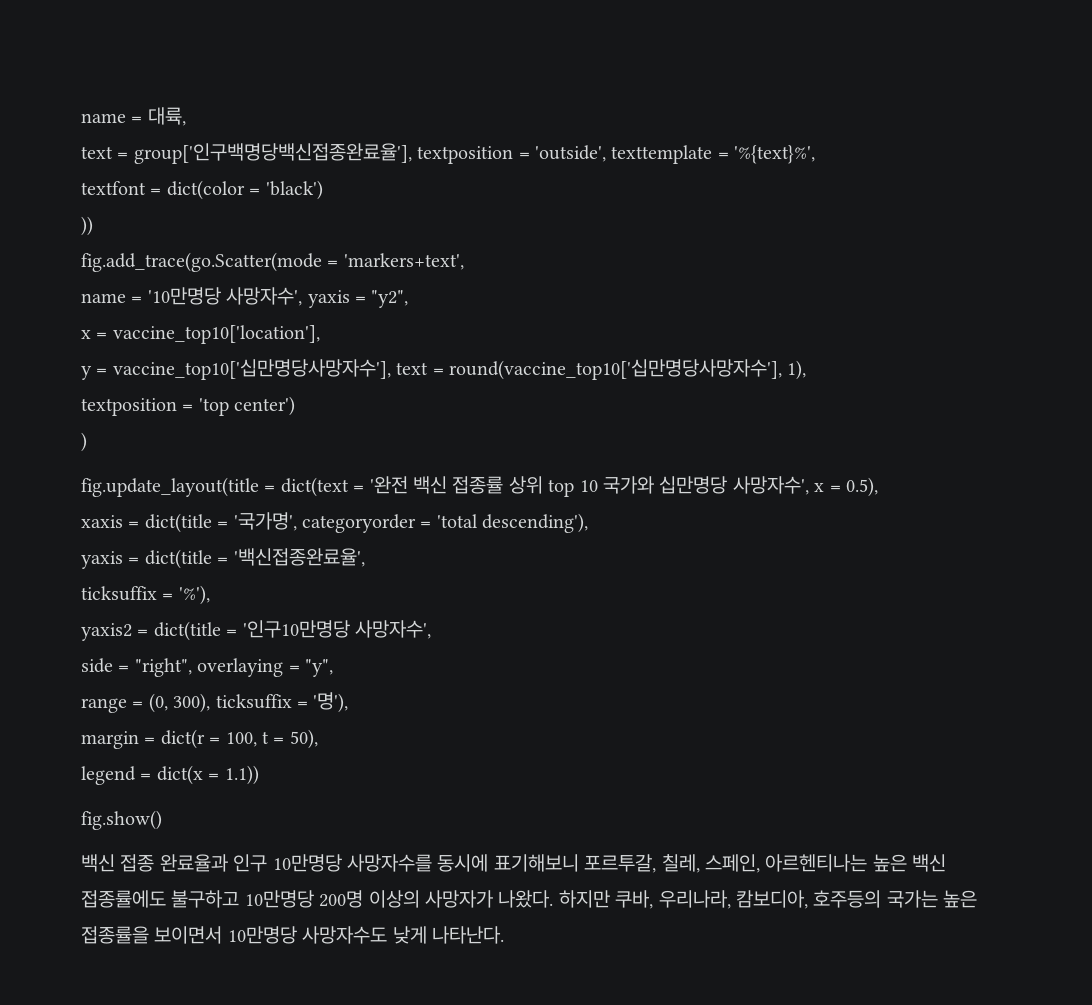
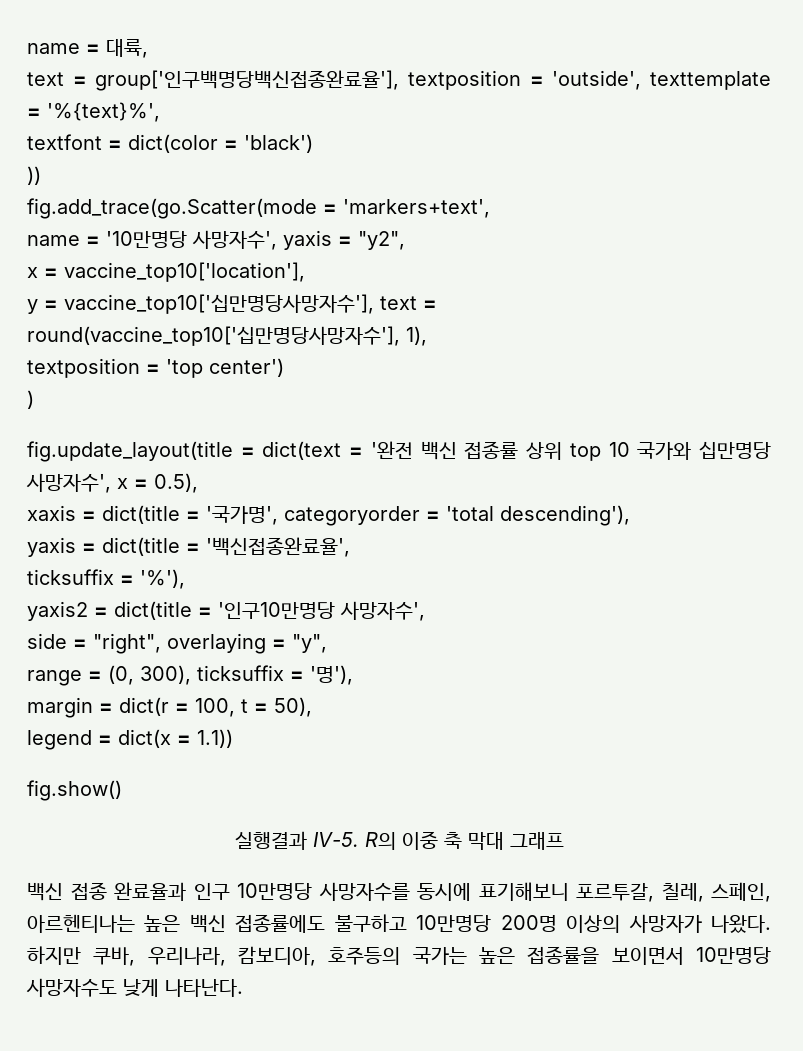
+ 실행결과 IV-5. R의 이중 축 막대 그래프

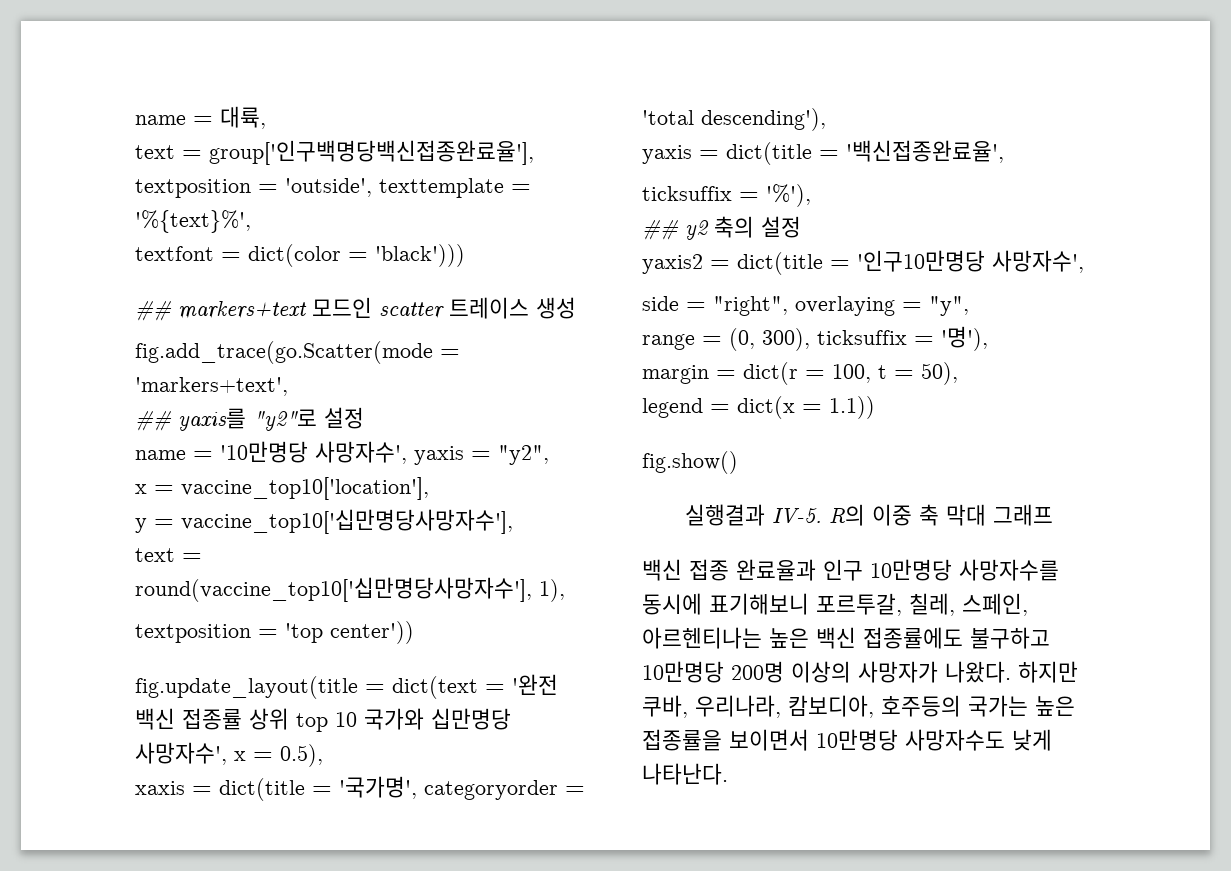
- textfont = dict(color = 'black')
- ))
+ textfont = dict(color = 'black')))
+ ## markers+text 모드인 scatter 트레이스 생성
+ ## yaxis를 "y2"로 설정
- y = vaccine_top10['십만명당사망자수'], text = round(vaccine_top10['십만명당사망자수'], 1),
+ y = vaccine_top10['십만명당사망자수'],
+ text = round(vaccine_top10['십만명당사망자수'], 1),
- textposition = 'top center')
- )
+ textposition = 'top center'))
+ ## y2 축의 설정

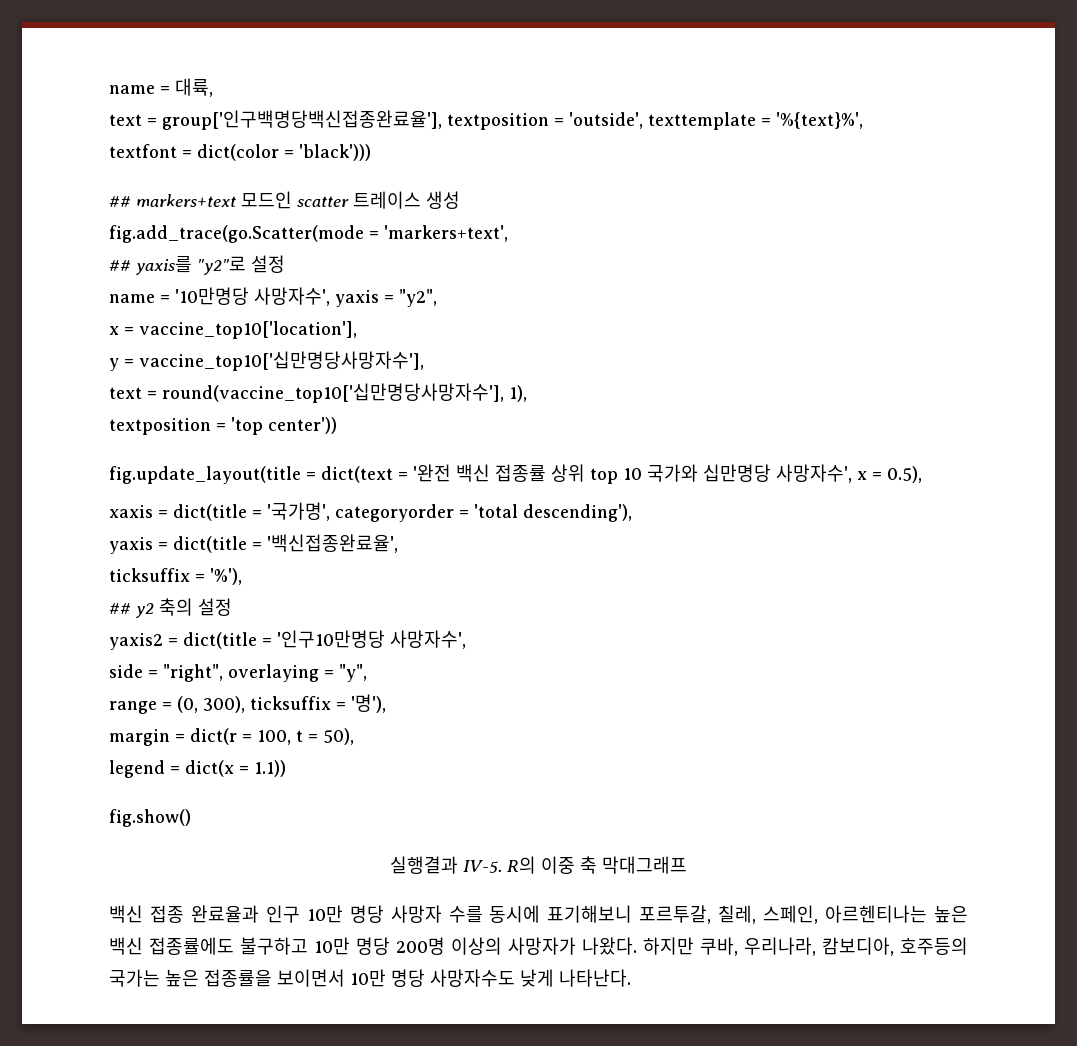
- R의 이중 축 막대 그래프
+ R의 이중 축 막대그래프
- 백신 접종 완료율과 인구 10만명당 사망자수를 동시에 표기해보니 포르투갈, 칠레, 스페인, 아르헨티나는 높은 백신 접종률에도 불구하고 10만명당 200명 이상의 사망자가 나왔다.
+ 백신 접종 완료율과 인구 10만 명당 사망자 수를 동시에 표기해보니 포르투갈, 칠레, 스페인, 아르헨티나는 높은 백신 접종률에도 불구하고 10만 명당 200명 이상의 사망자가 나왔다.
- 하지만 쿠바, 우리나라, 캄보디아, 호주등의 국가는 높은 접종률을 보이면서 10만명당 사망자수도 낮게 나타난다.
+ 하지만 쿠바, 우리나라, 캄보디아, 호주등의 국가는 높은 접종률을 보이면서 10만 명당 사망자수도 낮게 나타난다.

